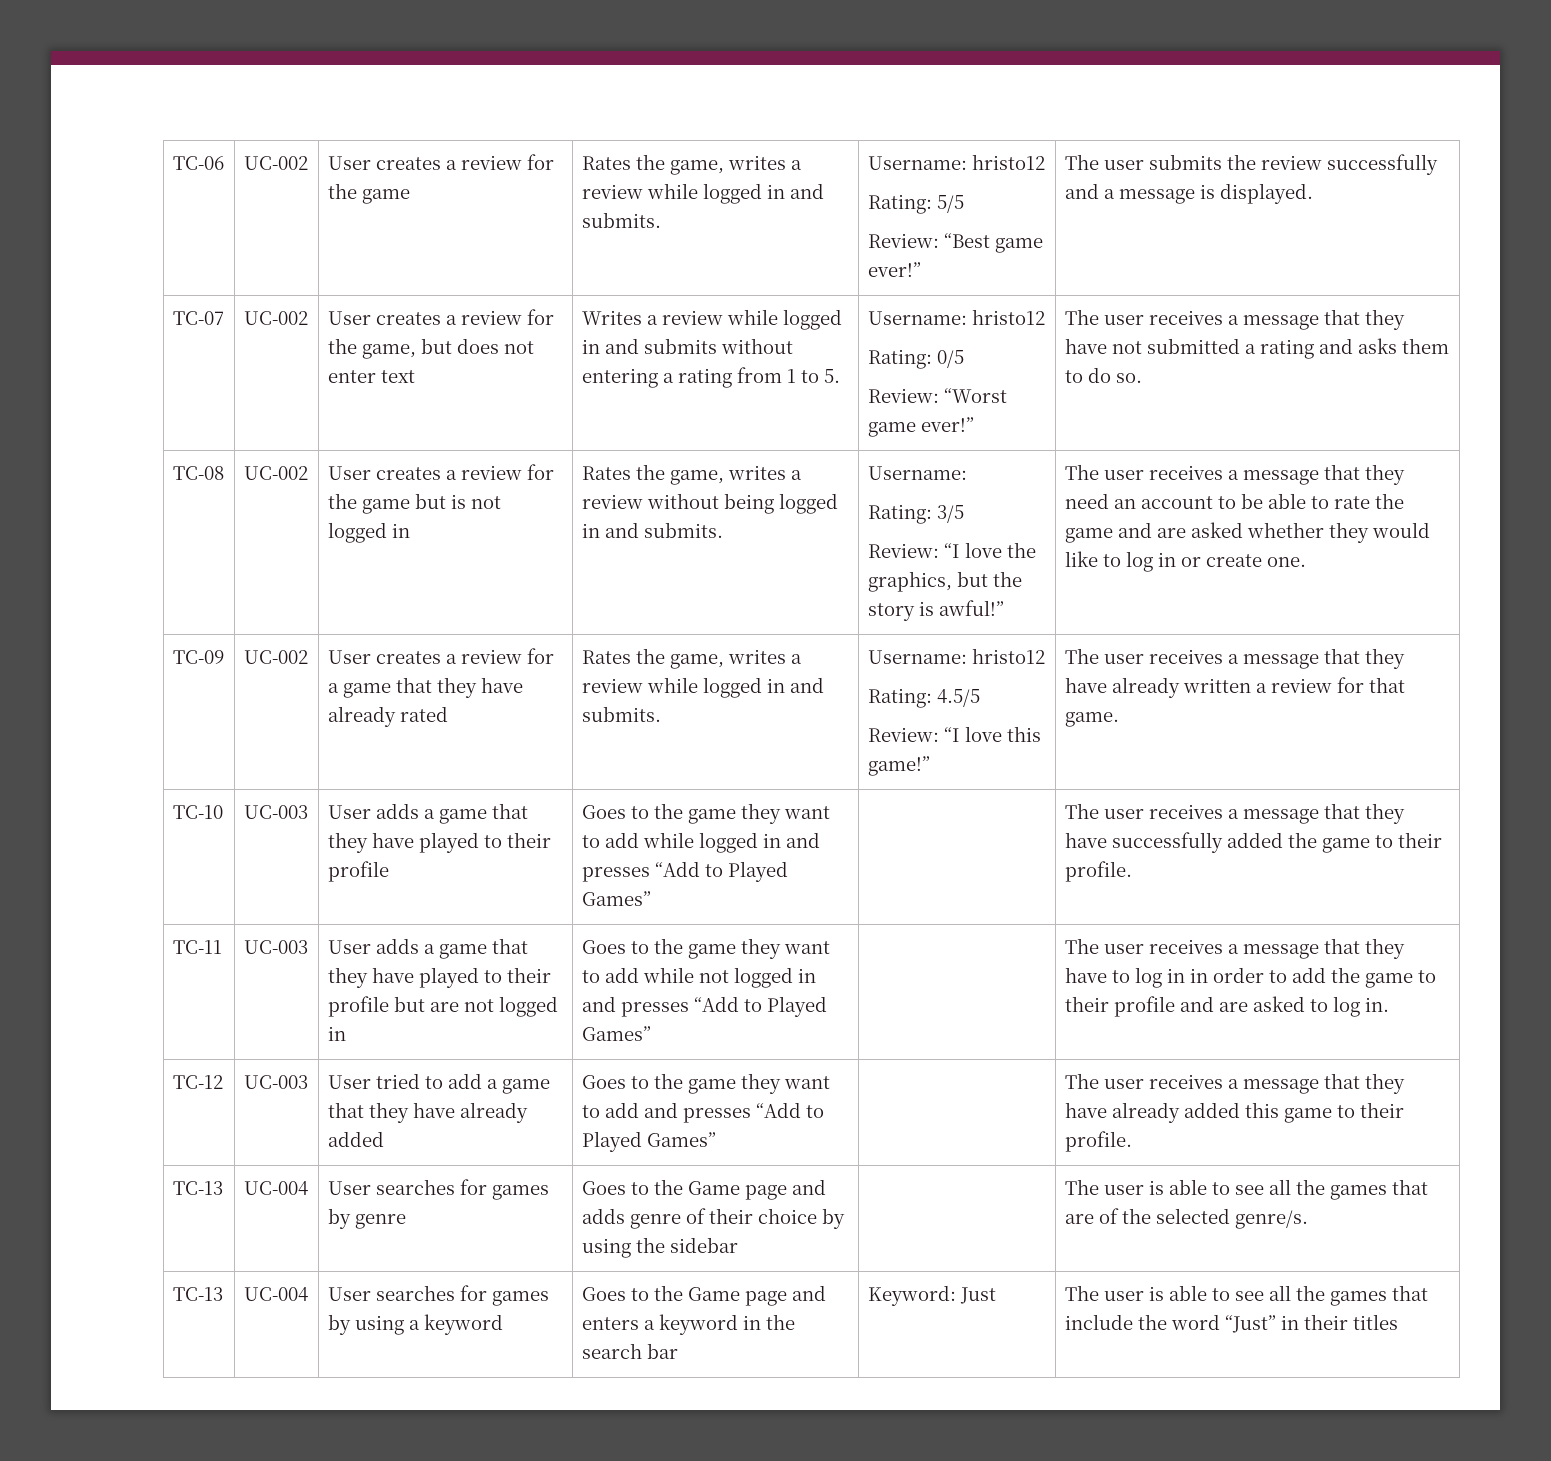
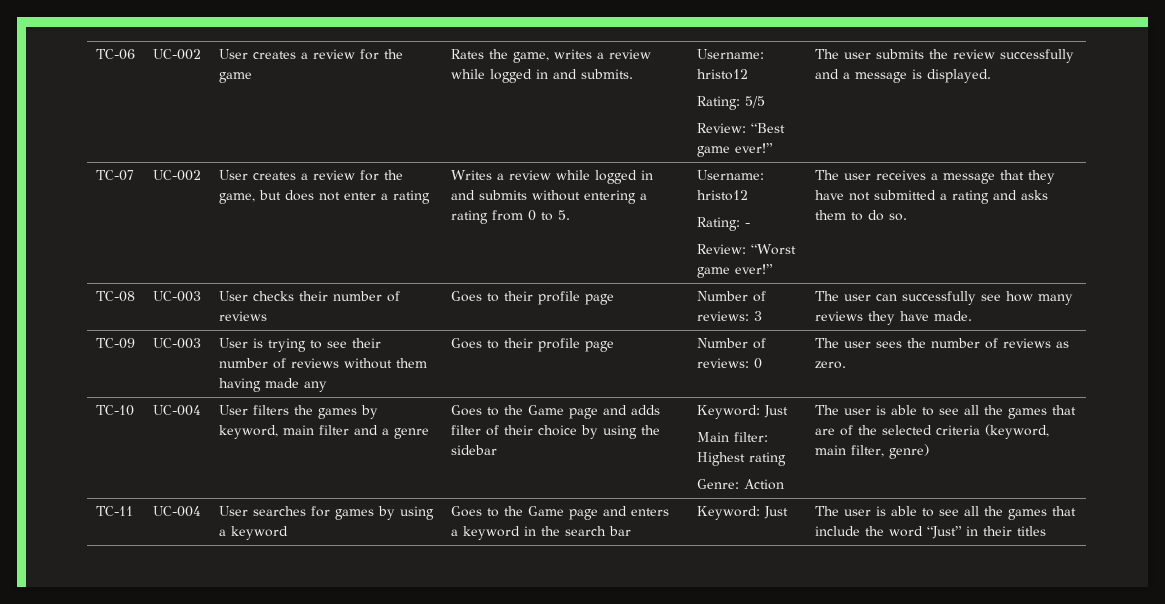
- User creates a review for the game, but does not enter text
+ User creates a review for the game, but does not enter a rating
- Writes a review while logged in and submits without entering a rating from 1 to 5.
+ Writes a review while logged in and submits without entering a rating from 0 to 5.
- Rating: 0/5
+ Rating: -
- UC-002 | User creates a review for the game but is not logged in | Rates the game, writes a review without being logged in and submits. | Username:
- Rating: 3/5
- Review: “I love the graphics, but the story is awful!” | The user receives a message that they need an account to be able to rate the game and are asked whether they would like to log in or create one.
- TC-09 | UC-002 | User creates a review for a game that they have already rated | Rates the game, writes a review while logged in and submits. | Username: hristo12
- Rating: 4.5/5
- Review: “I love this game!” | The user receives a message that they have already written a review for that game.
- TC-10 | UC-003 | User adds a game that they have played to their profile | Goes to the game they want to add while logged in and presses “Add to Played Games” | | The user receives a message that they have successfully added the game to their profile.
- TC-11 | UC-003 | User adds a game that they have played to their profile but are not logged in | Goes to the game they want to add while not logged in and presses “Add to Played Games” | | The user receives a message that they have to log in in order to add the game to their profile and are asked to log in.
- TC-12 | UC-003 | User tried to add a game that they have already added | Goes to the game they want to add and presses “Add to Played Games” | | The user receives a message that they have already added this game to their profile.
- TC-13 | UC-004 | User searches for games by genre | Goes to the Game page and adds genre of their choice by using the sidebar | | The user is able to see all the games that are of the selected genre/s.
- TC-13
+ UC-003 | User checks their number of reviews | Goes to their profile page | Number of reviews: 3 | The user can successfully see how many reviews they have made.
+ TC-09 | UC-003 | User is trying to see their number of reviews without them having made any | Goes to their profile page | Number of reviews: 0 | The user sees the number of reviews as zero.
+ TC-10 | UC-004 | User filters the games by keyword, main filter and a genre | Goes to the Game page and adds filter of their choice by using the sidebar | Keyword: Just
+ Main filter: Highest rating
+ Genre: Action | The user is able to see all the games that are of the selected criteria (keyword, main filter, genre)
+ TC-11

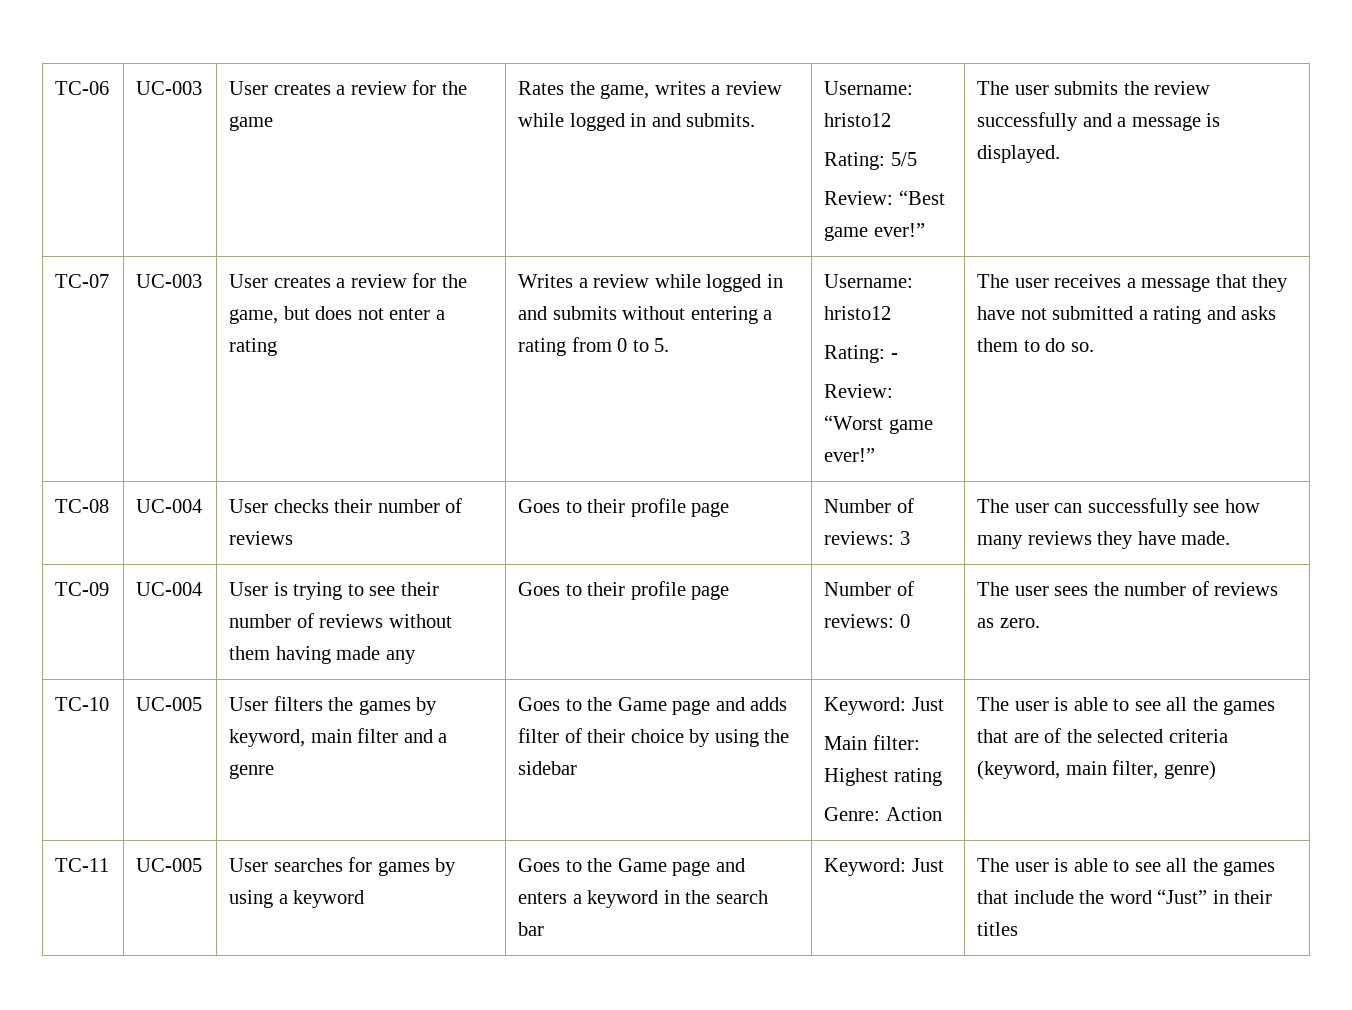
- TC-06 | UC-002 | User creates a review for the game | Rates the game, writes a review while logged in and submits. | Username: hristo12
+ TC-06 | UC-003 | User creates a review for the game | Rates the game, writes a review while logged in and submits. | Username: hristo12
- TC-07 | UC-002
+ TC-07 | UC-003
- TC-08 | UC-003 | User checks their number of reviews | Goes to their profile page | Number of reviews: 3 | The user can successfully see how many reviews they have made.
+ TC-08 | UC-004 | User checks their number of reviews | Goes to their profile page | Number of reviews: 3 | The user can successfully see how many reviews they have made.
- TC-09 | UC-003 | User is trying to see their number of reviews without them having made any | Goes to their profile page | Number of reviews: 0 | The user sees the number of reviews as zero.
+ TC-09 | UC-004 | User is trying to see their number of reviews without them having made any | Goes to their profile page | Number of reviews: 0 | The user sees the number of reviews as zero.
- TC-10 | UC-004
+ TC-10 | UC-005
- TC-11 | UC-004
+ TC-11 | UC-005

